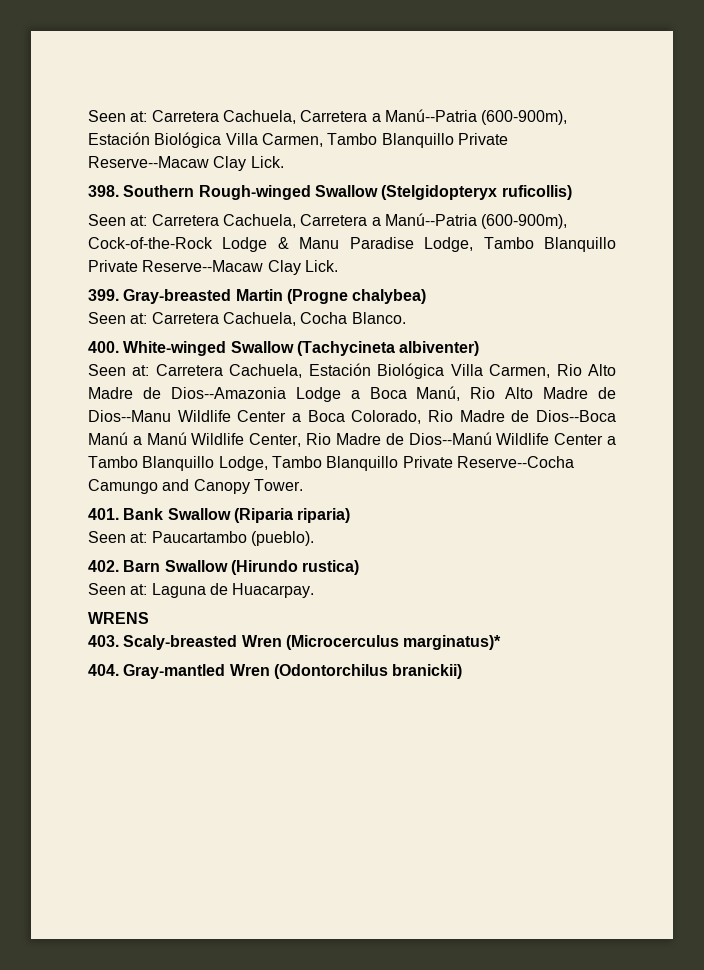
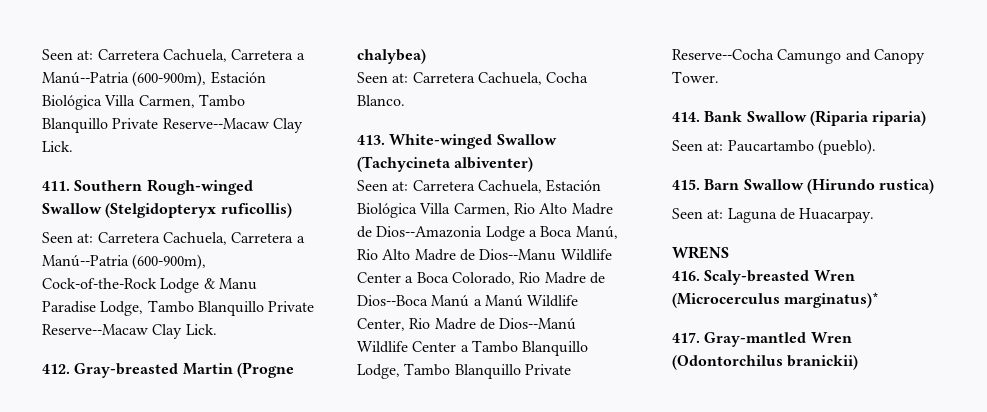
- 398. Southern Rough-winged Swallow (Stelgidopteryx ruficollis)
+ 411. Southern Rough-winged Swallow (Stelgidopteryx ruficollis)
- 399. Gray-breasted Martin (Progne chalybea)
+ 412. Gray-breasted Martin (Progne chalybea)
- 400. White-winged Swallow (Tachycineta albiventer)
+ 413. White-winged Swallow (Tachycineta albiventer)
- 401. Bank Swallow (Riparia riparia)
+ 414. Bank Swallow (Riparia riparia)
- 402. Barn Swallow (Hirundo rustica)
+ 415. Barn Swallow (Hirundo rustica)
- 403. Scaly-breasted Wren (Microcerculus marginatus)*
+ 416. Scaly-breasted Wren (Microcerculus marginatus)*
- 404. Gray-mantled Wren (Odontorchilus branickii)
+ 417. Gray-mantled Wren (Odontorchilus branickii)

